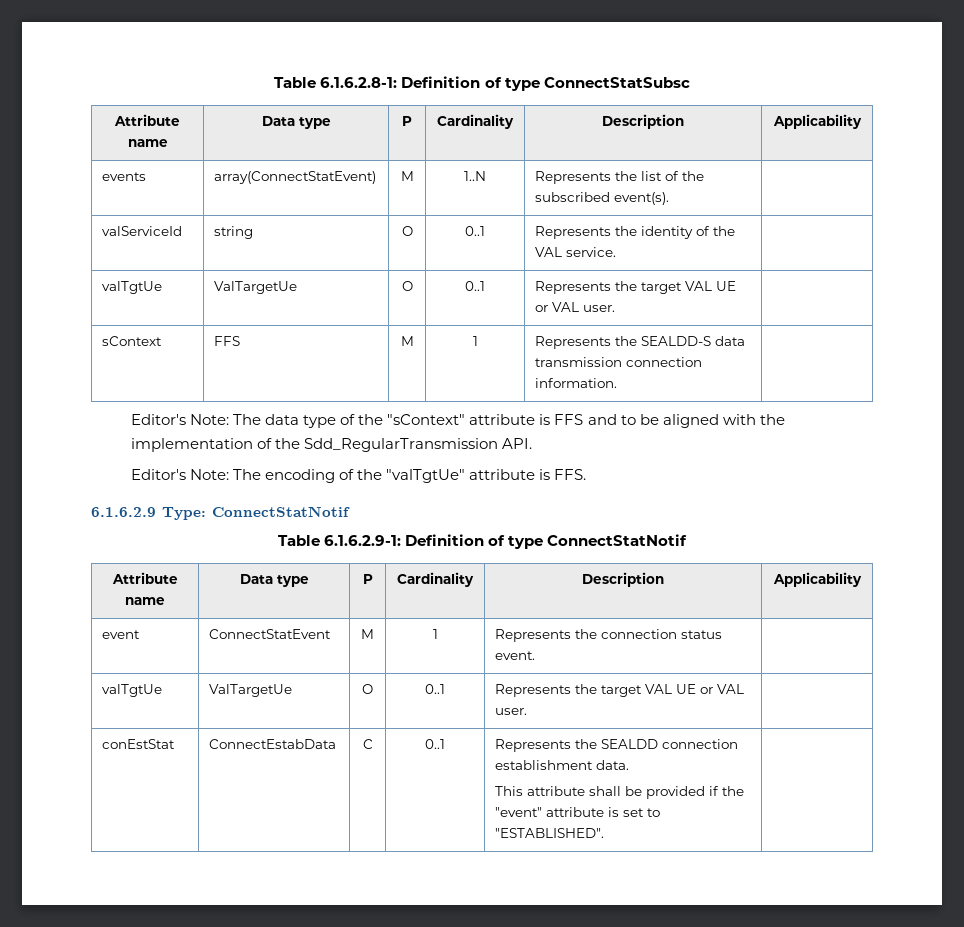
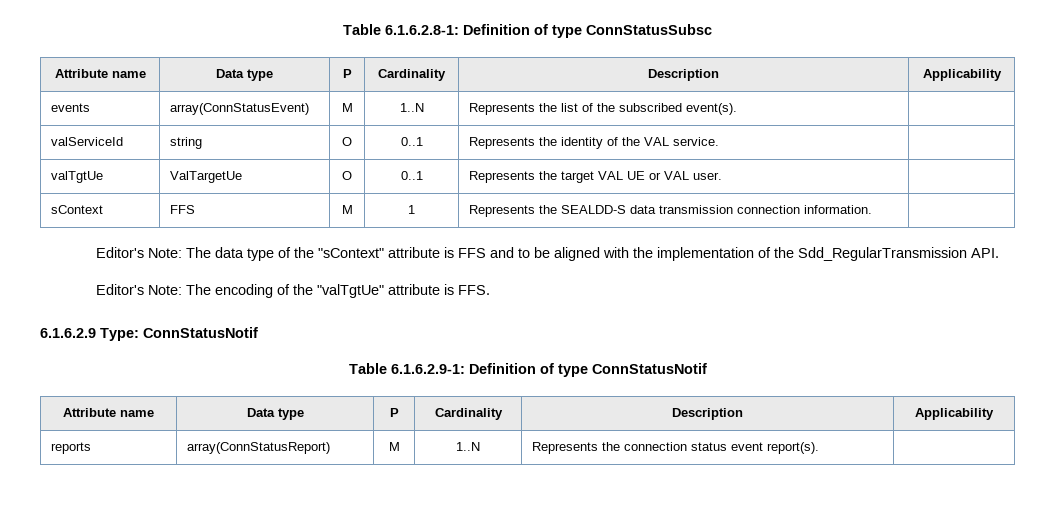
- Table 6.1.6.2.8-1: Definition of type ConnectStatSubsc
+ Table 6.1.6.2.8-1: Definition of type ConnStatusSubsc
- events | array(ConnectStatEvent) | M | 1..N | Represents the list of the subscribed event(s). |
+ events | array(ConnStatusEvent) | M | 1..N | Represents the list of the subscribed event(s). |
- 6.1.6.2.9 Type: ConnectStatNotif
+ 6.1.6.2.9 Type: ConnStatusNotif
- Table 6.1.6.2.9-1: Definition of type ConnectStatNotif
+ Table 6.1.6.2.9-1: Definition of type ConnStatusNotif
  Attribute name | Data type | P | Cardinality | Description | Applicability
- event | ConnectStatEvent | M | 1 | Represents the connection status event. |
- valTgtUe | ValTargetUe | O | 0..1 | Represents the target VAL UE or VAL user. |
- conEstStat | ConnectEstabData | C | 0..1 | Represents the SEALDD connection establishment data.
- This attribute shall be provided if the "event" attribute is set to "ESTABLISHED". |
+ reports | array(ConnStatusReport) | M | 1..N | Represents the connection status event report(s). |

